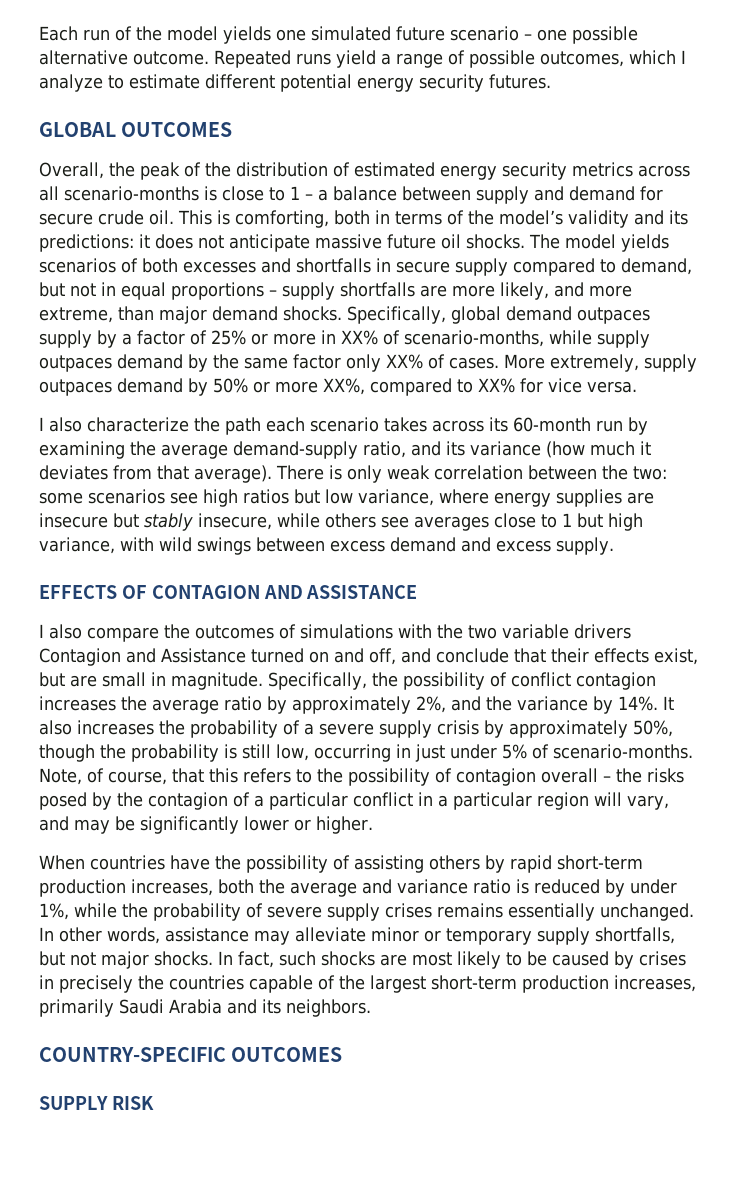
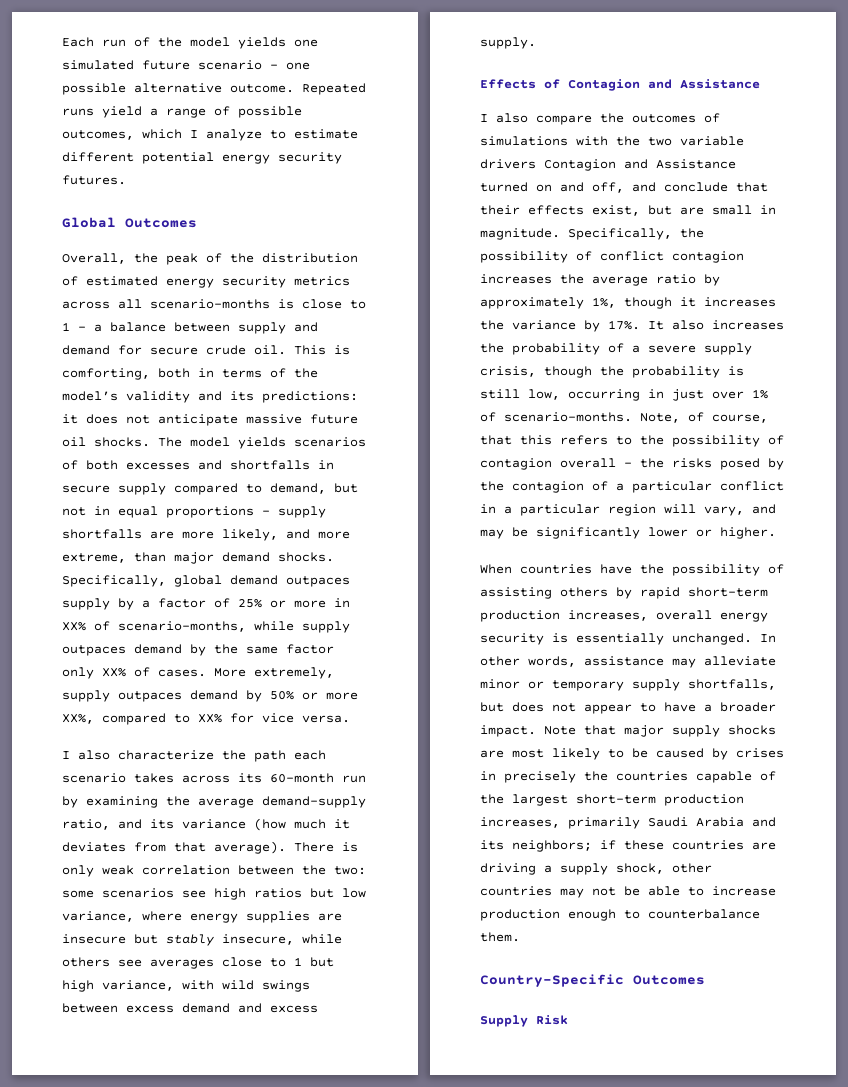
- GLOBAL OUTCOMES
+ Global Outcomes
- EFFECTS OF CONTAGION AND ASSISTANCE
+ Effects of Contagion and Assistance
- Specifically, the possibility of conflict contagion increases the average ratio by approximately 2%, and the variance by 14%.
+ Specifically, the possibility of conflict contagion increases the average ratio by approximately 1%, though it increases the variance by 17%.
- It also increases the probability of a severe supply crisis by approximately 50%, though the probability is still low, occurring in just under 5% of scenario-months.
+ It also increases the probability of a severe supply crisis, though the probability is still low, occurring in just over 1% of scenario-months.
- When countries have the possibility of assisting others by rapid short-term production increases, both the average and variance ratio is reduced by under 1%, while the probability of severe supply crises remains essentially unchanged.
+ When countries have the possibility of assisting others by rapid short-term production increases, overall energy security is essentially unchanged.
- In other words, assistance may alleviate minor or temporary supply shortfalls, but not major shocks. In fact, such shocks are most likely to be caused by crises in precisely the countries capable of the largest short-term production increases, primarily Saudi Arabia and its neighbors.
- COUNTRY-SPECIFIC OUTCOMES
- SUPPLY RISK
+ In other words, assistance may alleviate minor or temporary supply shortfalls, but does not appear to have a broader impact. Note that major supply shocks are most likely to be caused by crises in precisely the countries capable of the largest short-term production increases, primarily Saudi Arabia and its neighbors; if these countries are driving a supply shock, other countries may not be able to increase production enough to counterbalance them.
+ Country-Specific Outcomes
+ Supply Risk

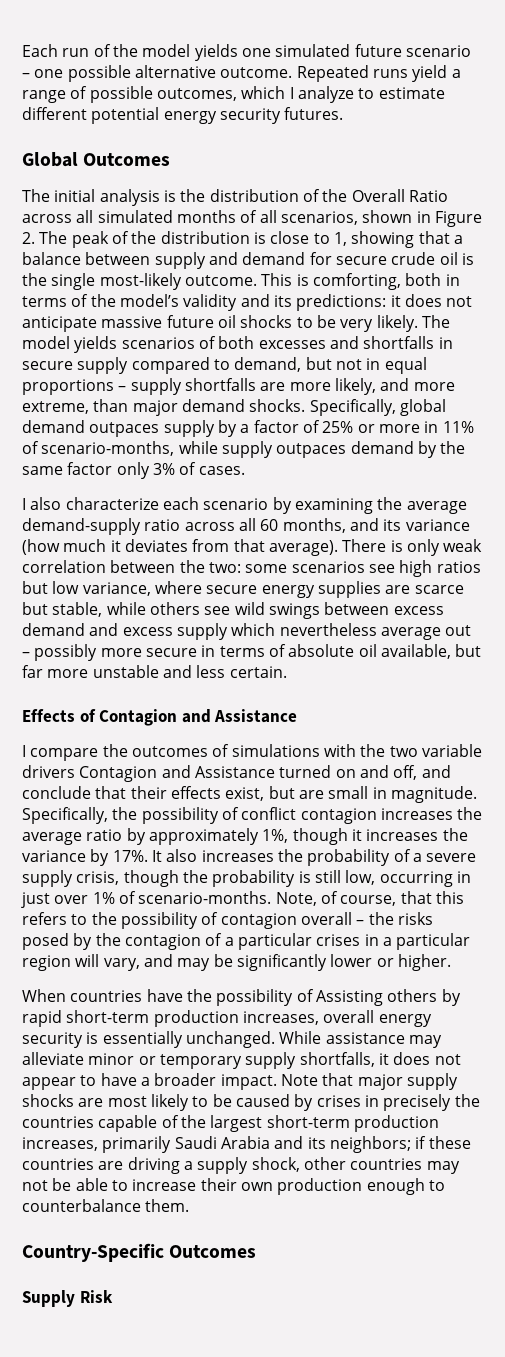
- Overall, the peak of the distribution of estimated energy security metrics across all scenario-months is close to 1 – a balance between supply and demand for secure crude oil.
+ The initial analysis is the distribution of the Overall Ratio across all simulated months of all scenarios, shown in Figure 2. The peak of the distribution is close to 1, showing that a balance between supply and demand for secure crude oil is the single most-likely outcome.
- This is comforting, both in terms of the model’s validity and its predictions: it does not anticipate massive future oil shocks.
+ This is comforting, both in terms of the model’s validity and its predictions: it does not anticipate massive future oil shocks to be very likely.
- Specifically, global demand outpaces supply by a factor of 25% or more in XX% of scenario-months, while supply outpaces demand by the same factor only XX% of cases. More extremely, supply outpaces demand by 50% or more XX%, compared to XX% for vice versa.
- I also characterize the path each scenario takes across its 60-month run by examining the average demand-supply ratio, and its variance (how much it deviates from that average).
+ Specifically, global demand outpaces supply by a factor of 25% or more in 11% of scenario-months, while supply outpaces demand by the same factor only 3% of cases.
+ I also characterize each scenario by examining the average demand-supply ratio across all 60 months, and its variance (how much it deviates from that average).
- There is only weak correlation between the two: some scenarios see high ratios but low variance, where energy supplies are insecure but stably insecure, while others see averages close to 1 but high variance, with wild swings between excess demand and excess supply.
+ There is only weak correlation between the two: some scenarios see high ratios but low variance, where secure energy supplies are scarce but stable, while others see wild swings between excess demand and excess supply which nevertheless average out – possibly more secure in terms of absolute oil available, but far more unstable and less certain.
- I also compare the outcomes of simulations with the two variable drivers Contagion and Assistance turned on and off, and conclude that their effects exist, but are small in magnitude.
+ I compare the outcomes of simulations with the two variable drivers Contagion and Assistance turned on and off, and conclude that their effects exist, but are small in magnitude.
- Note, of course, that this refers to the possibility of contagion overall – the risks posed by the contagion of a particular conflict in a particular region will vary, and may be significantly lower or higher.
+ Note, of course, that this refers to the possibility of contagion overall – the risks posed by the contagion of a particular crises in a particular region will vary, and may be significantly lower or higher.
- When countries have the possibility of assisting others by rapid short-term production increases, overall energy security is essentially unchanged.
+ When countries have the possibility of Assisting others by rapid short-term production increases, overall energy security is essentially unchanged.
- In other words, assistance may alleviate minor or temporary supply shortfalls, but does not appear to have a broader impact.
+ While assistance may alleviate minor or temporary supply shortfalls, it does not appear to have a broader impact.
- Note that major supply shocks are most likely to be caused by crises in precisely the countries capable of the largest short-term production increases, primarily Saudi Arabia and its neighbors; if these countries are driving a supply shock, other countries may not be able to increase production enough to counterbalance them.
+ Note that major supply shocks are most likely to be caused by crises in precisely the countries capable of the largest short-term production increases, primarily Saudi Arabia and its neighbors; if these countries are driving a supply shock, other countries may not be able to increase their own production enough to counterbalance them.

